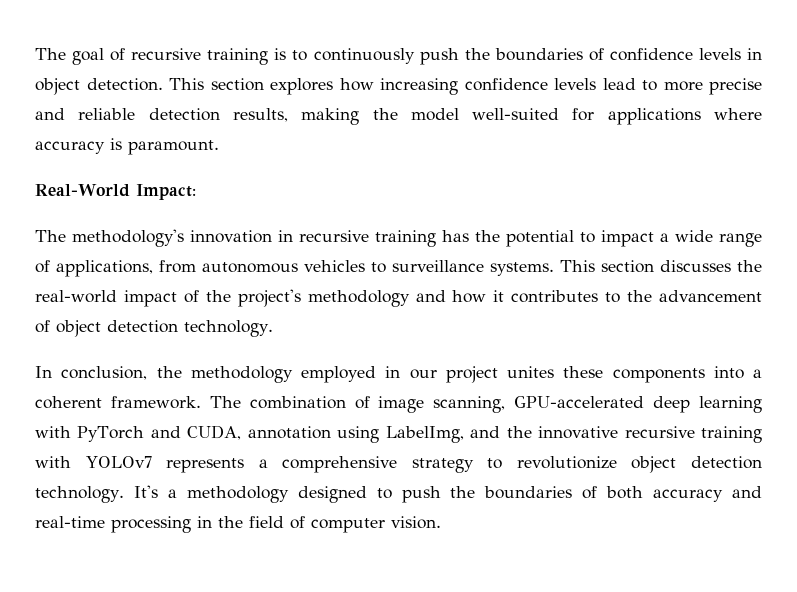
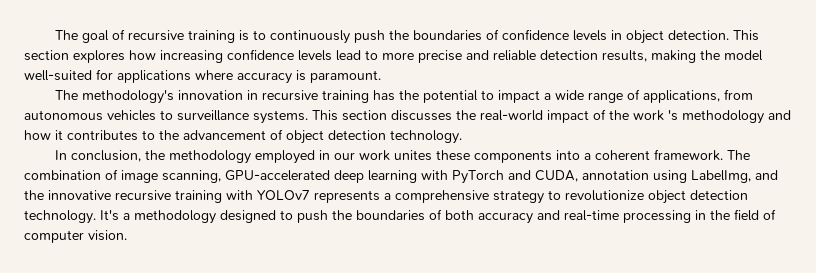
- Real-World Impact:
- This section discusses the real-world impact of the project's methodology and how it contributes to the advancement of object detection technology.
+ This section discusses the real-world impact of the work 's methodology and how it contributes to the advancement of object detection technology.
- In conclusion, the methodology employed in our project unites these components into a coherent framework.
+ In conclusion, the methodology employed in our work unites these components into a coherent framework.

